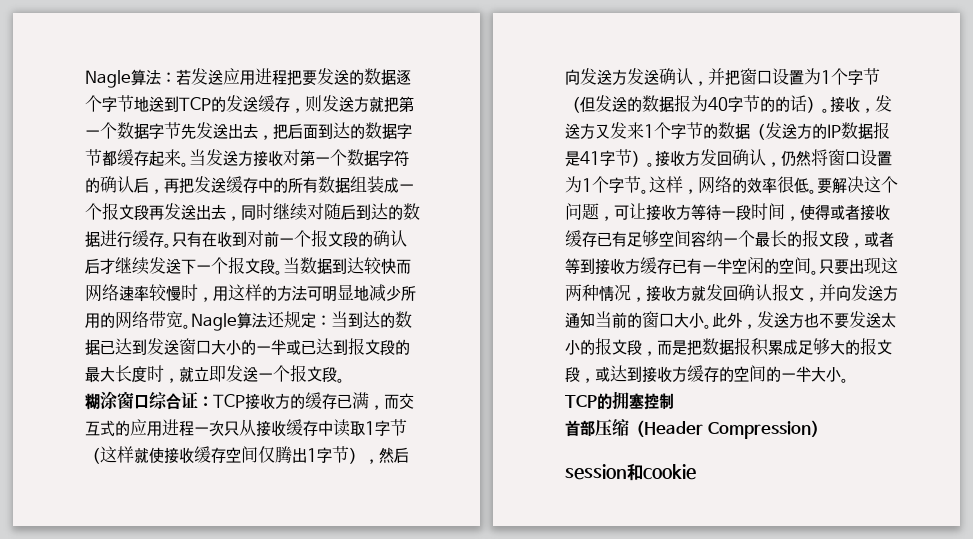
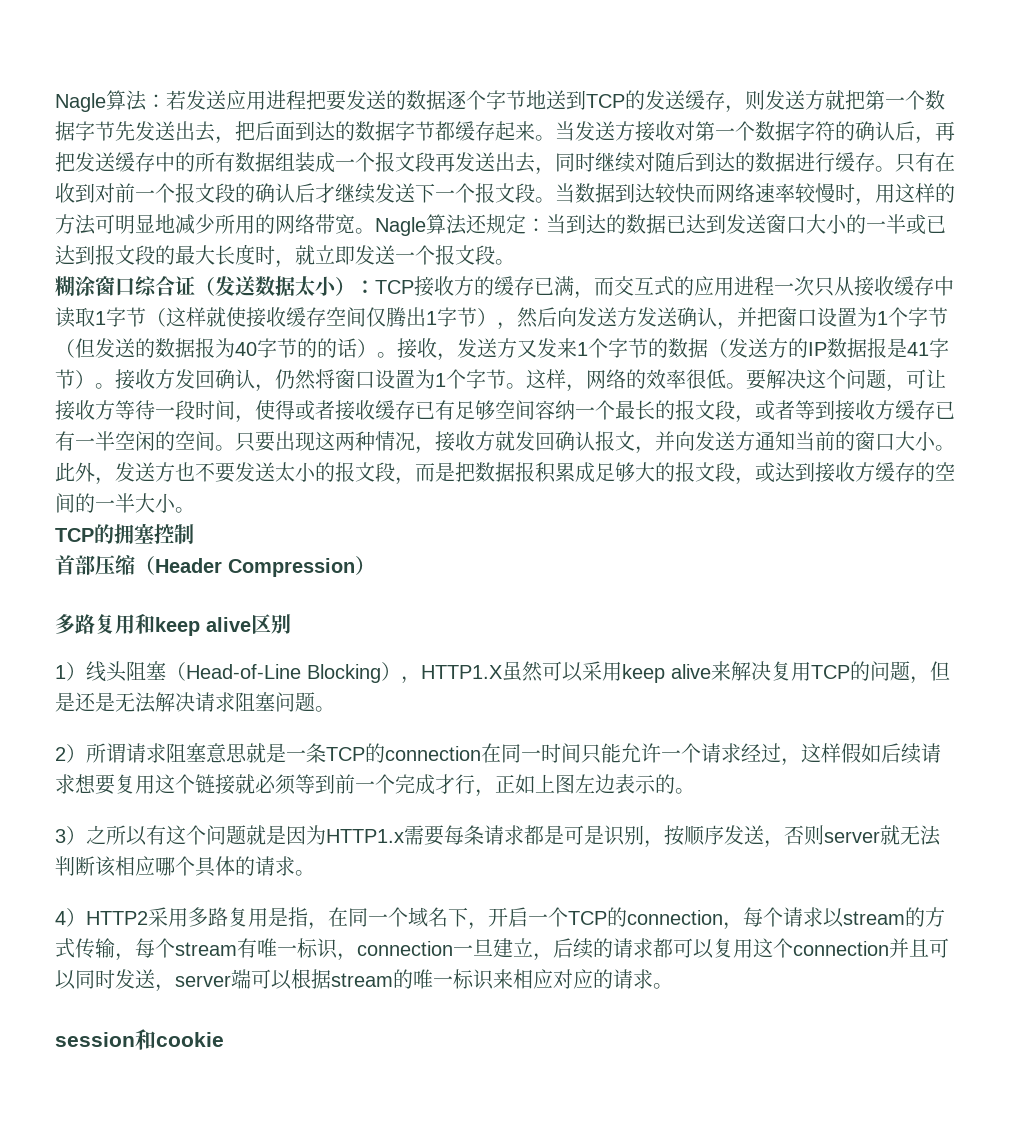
- 糊涂窗口综合证：TCP接收方的缓存已满，而交互式的应用进程一次只从接收缓存中读取1字节（这样就使接收缓存空间仅腾出1字节），然后向发送方发送确认，并把窗口设置为1个字节（但发送的数据报为40字节的的话）。
+ 糊涂窗口综合证（发送数据太小）：TCP接收方的缓存已满，而交互式的应用进程一次只从接收缓存中读取1字节（这样就使接收缓存空间仅腾出1字节），然后向发送方发送确认，并把窗口设置为1个字节（但发送的数据报为40字节的的话）。
+ 多路复用和keep alive区别
+ 1）线头阻塞（Head-of-Line Blocking），HTTP1.X虽然可以采用keep alive来解决复用TCP的问题，但是还是无法解决请求阻塞问题。
+ 2）所谓请求阻塞意思就是一条TCP的connection在同一时间只能允许一个请求经过，这样假如后续请求想要复用这个链接就必须等到前一个完成才行，正如上图左边表示的。
+ 3）之所以有这个问题就是因为HTTP1.x需要每条请求都是可是识别，按顺序发送，否则server就无法判断该相应哪个具体的请求。
+ 4）HTTP2采用多路复用是指，在同一个域名下，开启一个TCP的connection，每个请求以stream的方式传输，每个stream有唯一标识，connection一旦建立，后续的请求都可以复用这个connection并且可以同时发送，server端可以根据stream的唯一标识来相应对应的请求。

